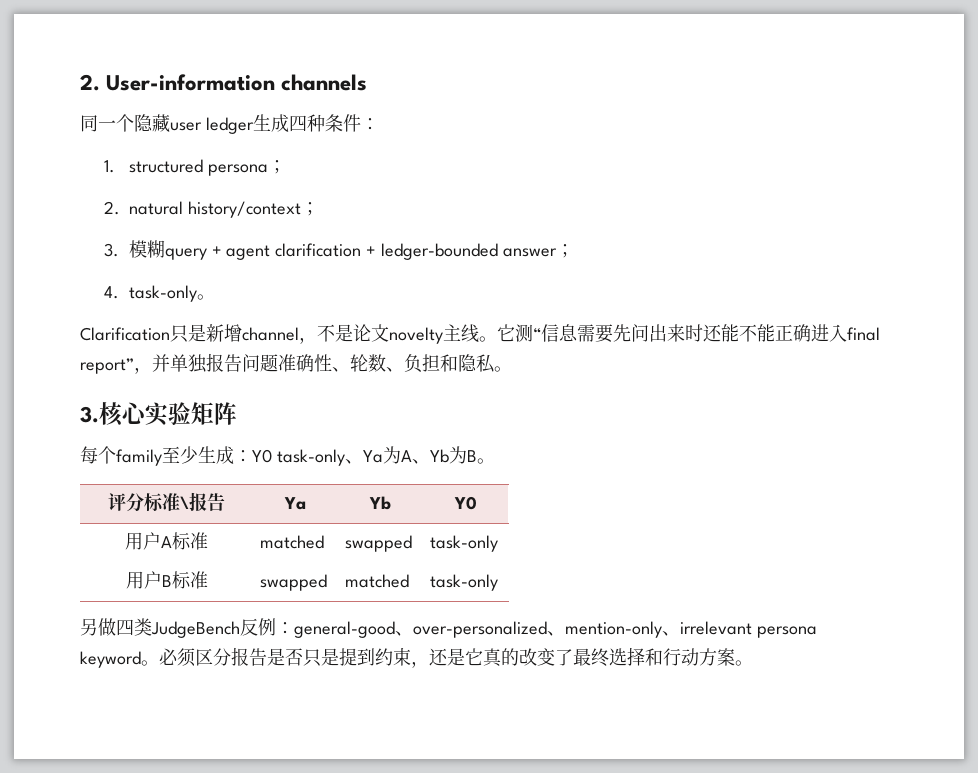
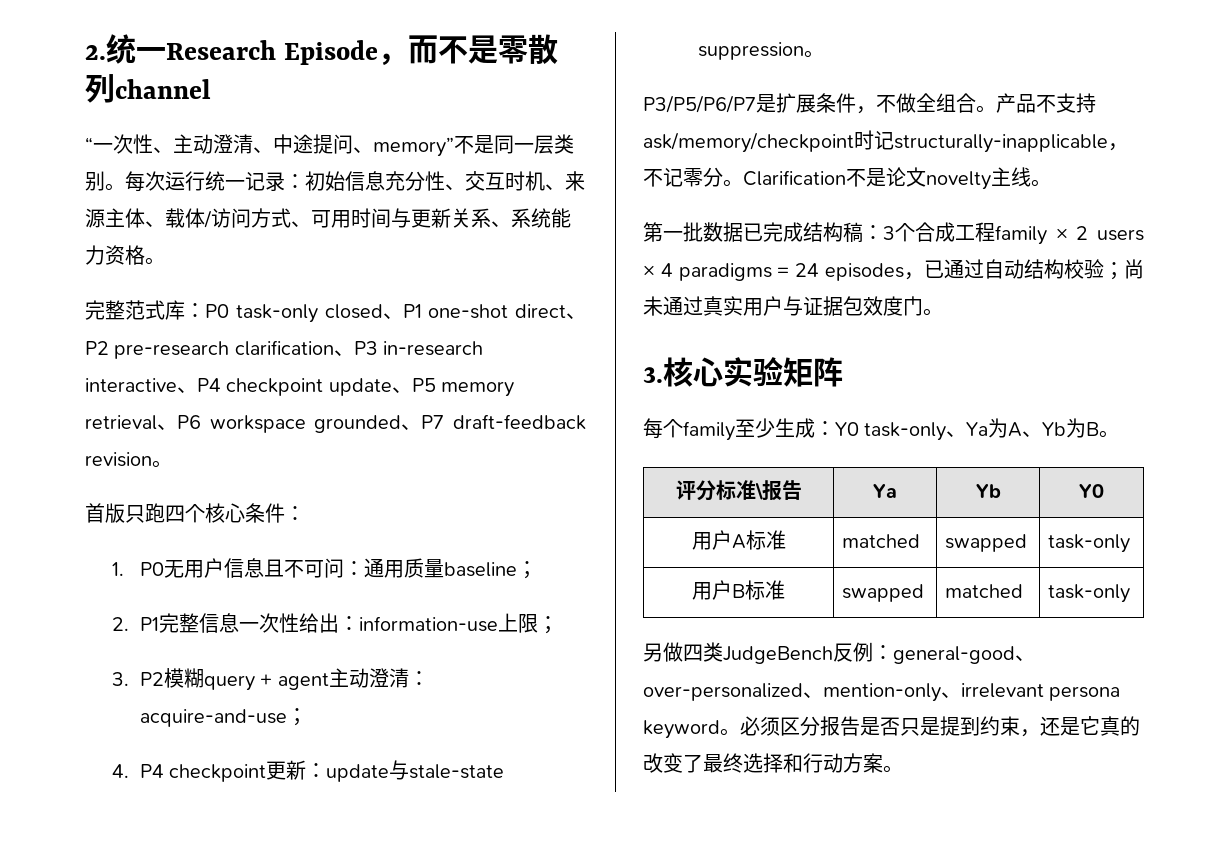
- 2. User-information channels
- 同一个隐藏user ledger生成四种条件：
- 1. structured persona；
- 2. natural history/context；
+ 2.统一Research Episode，而不是零散列channel
+ “一次性、主动澄清、中途提问、memory”不是同一层类别。每次运行统一记录：初始信息充分性、交互时机、来源主体、载体/访问方式、可用时间与更新关系、系统能力资格。
+ 完整范式库：P0 task-only closed、P1 one-shot direct、P2 pre-research clarification、P3 in-research interactive、P4 checkpoint update、P5 memory retrieval、P6 workspace grounded、P7 draft-feedback revision。
+ 首版只跑四个核心条件：
+ 1. P0无用户信息且不可问：通用质量baseline；
+ 2. P1完整信息一次性给出：information-use上限；
- 3.模糊query + agent clarification + ledger-bounded answer；
- 4. task-only。
- Clarification只是新增channel，不是论文novelty主线。它测“信息需要先问出来时还能不能正确进入final report”，并单独报告问题准确性、轮数、负担和隐私。
+ 3. P2模糊query + agent主动澄清：acquire-and-use；
+ 4. P4 checkpoint更新：update与stale-state suppression。
+ P3/P5/P6/P7是扩展条件，不做全组合。产品不支持ask/memory/checkpoint时记structurally-inapplicable，不记零分。Clarification不是论文novelty主线。
+ 第一批数据已完成结构稿：3个合成工程family × 2 users × 4 paradigms = 24 episodes，已通过自动结构校验；尚未通过真实用户与证据包效度门。

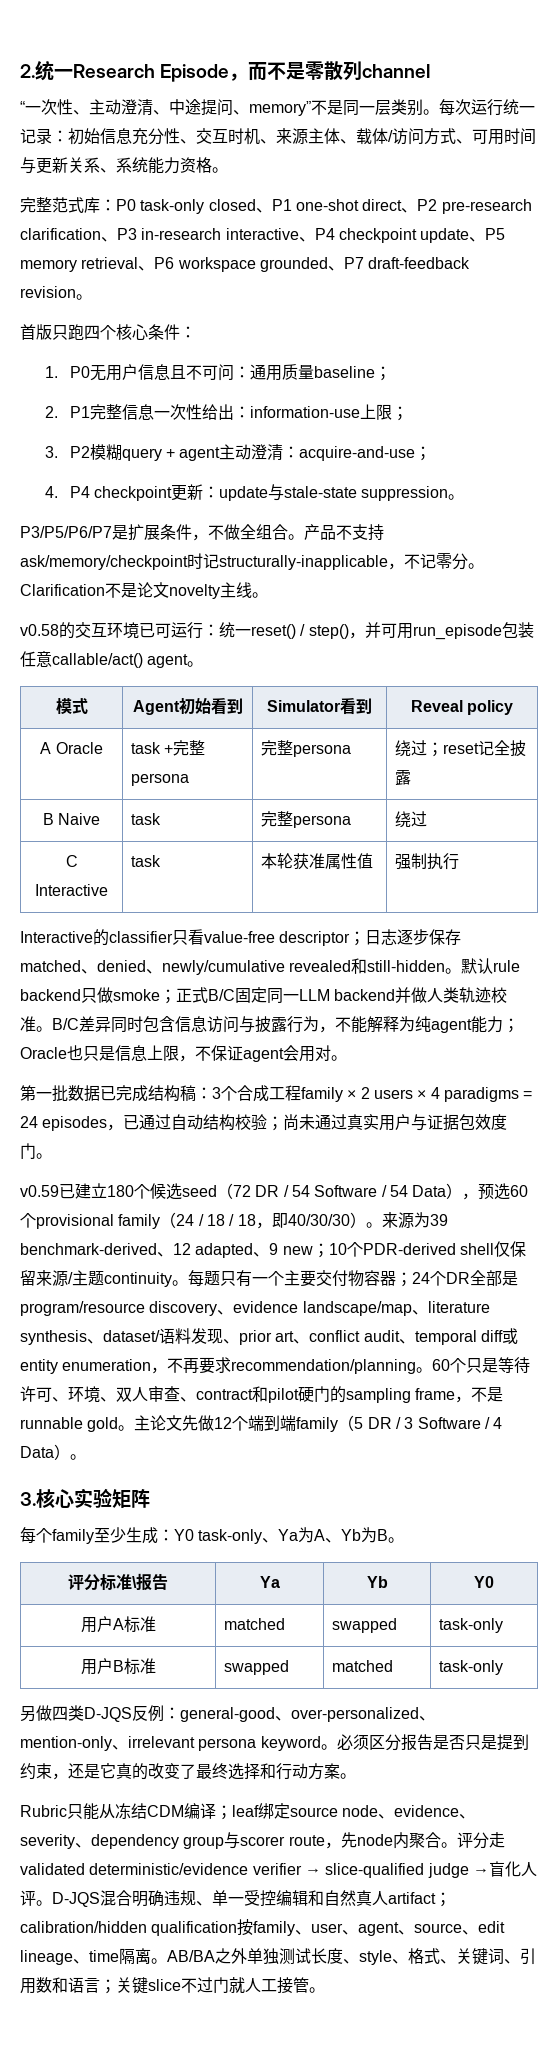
+ v0.58的交互环境已可运行：统一reset() / step()，并可用run_episode包装任意callable/act() agent。
+ 模式 | Agent初始看到 | Simulator看到 | Reveal policy
+ A Oracle | task +完整persona | 完整persona | 绕过；reset记全披露
+ B Naive | task | 完整persona | 绕过
+ C Interactive | task | 本轮获准属性值 | 强制执行
+ Interactive的classifier只看value-free descriptor；日志逐步保存matched、denied、newly/cumulative revealed和still-hidden。默认rule backend只做smoke；正式B/C固定同一LLM backend并做人类轨迹校准。B/C差异同时包含信息访问与披露行为，不能解释为纯agent能力；Oracle也只是信息上限，不保证agent会用对。
+ v0.59已建立180个候选seed（72 DR / 54 Software / 54 Data），预选60个provisional family（24 / 18 / 18，即40/30/30）。来源为39 benchmark-derived、12 adapted、9 new；10个PDR-derived shell仅保留来源/主题continuity。每题只有一个主要交付物容器；24个DR全部是program/resource discovery、evidence landscape/map、literature synthesis、dataset/语料发现、prior art、conflict audit、temporal diff或entity enumeration，不再要求recommendation/planning。60个只是等待许可、环境、双人审查、contract和pilot硬门的sampling frame，不是runnable gold。主论文先做12个端到端family（5 DR / 3 Software / 4 Data）。
- 另做四类JudgeBench反例：general-good、over-personalized、mention-only、irrelevant persona keyword。
+ 另做四类D-JQS反例：general-good、over-personalized、mention-only、irrelevant persona keyword。
+ Rubric只能从冻结CDM编译；leaf绑定source node、evidence、severity、dependency group与scorer route，先node内聚合。评分走validated deterministic/evidence verifier → slice-qualified judge →盲化人评。D-JQS混合明确违规、单一受控编辑和自然真人artifact；calibration/hidden qualification按family、user、agent、source、edit lineage、time隔离。AB/BA之外单独测试长度、style、格式、关键词、引用数和语言；关键slice不过门就人工接管。

